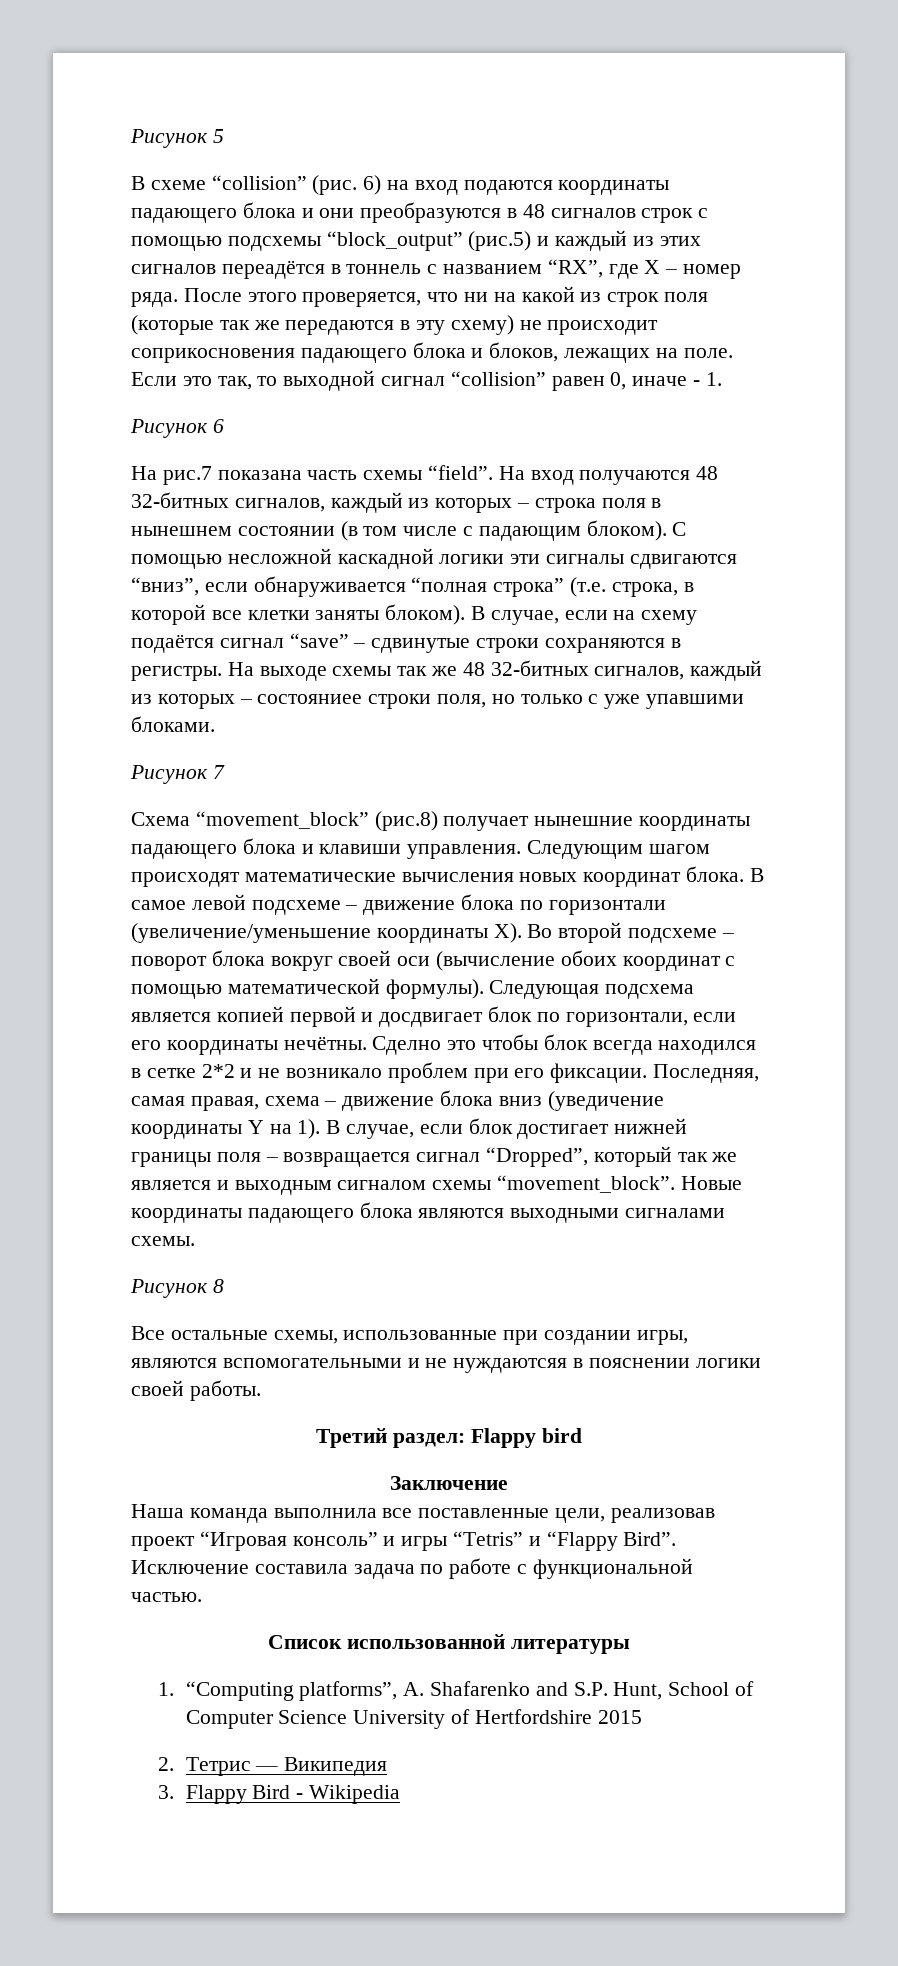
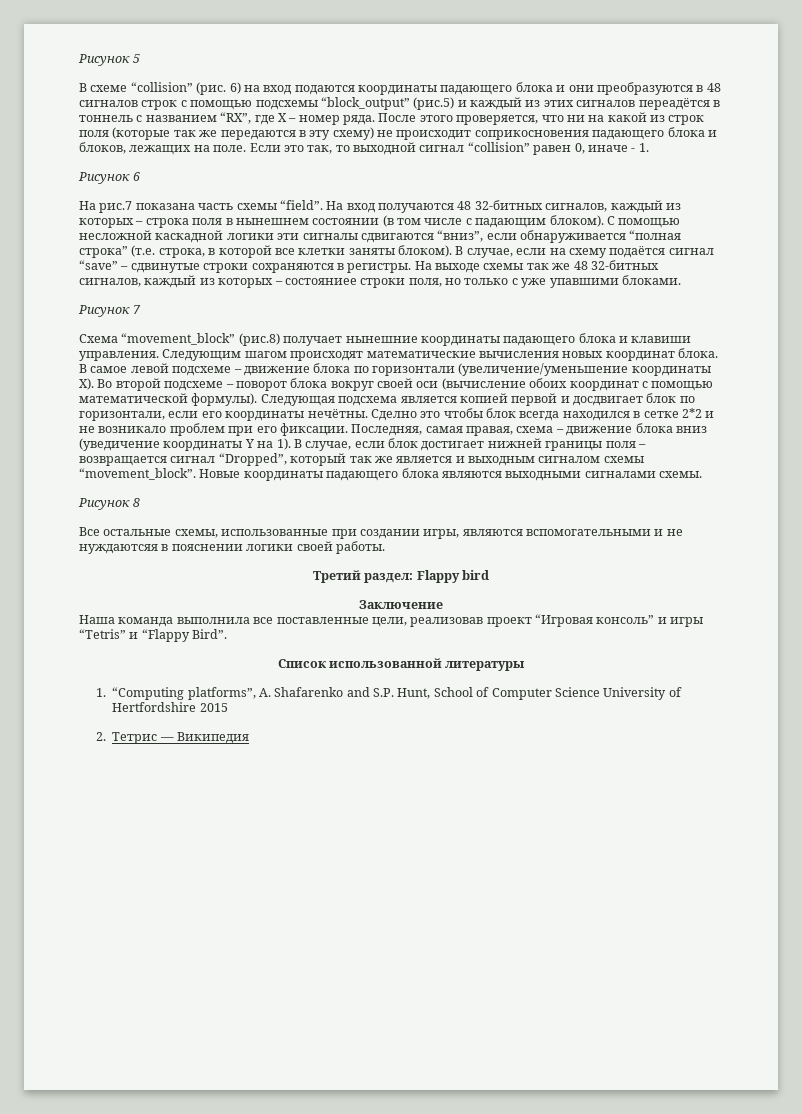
- Исключение составила задача по работе с функциональной частью.
- 3. Flappy Bird - Wikipedia

